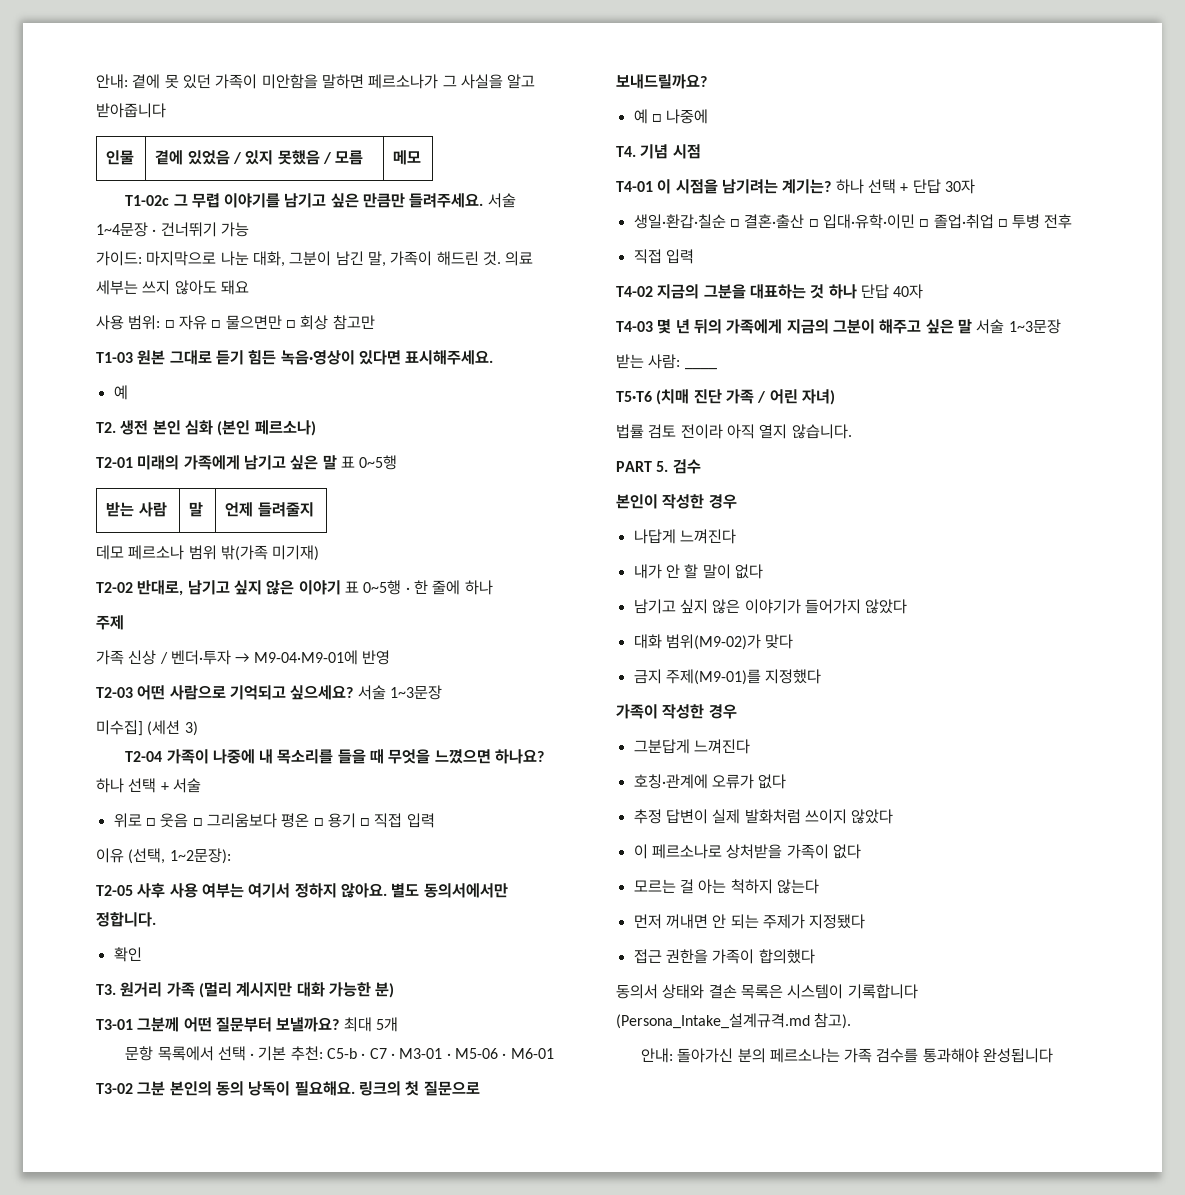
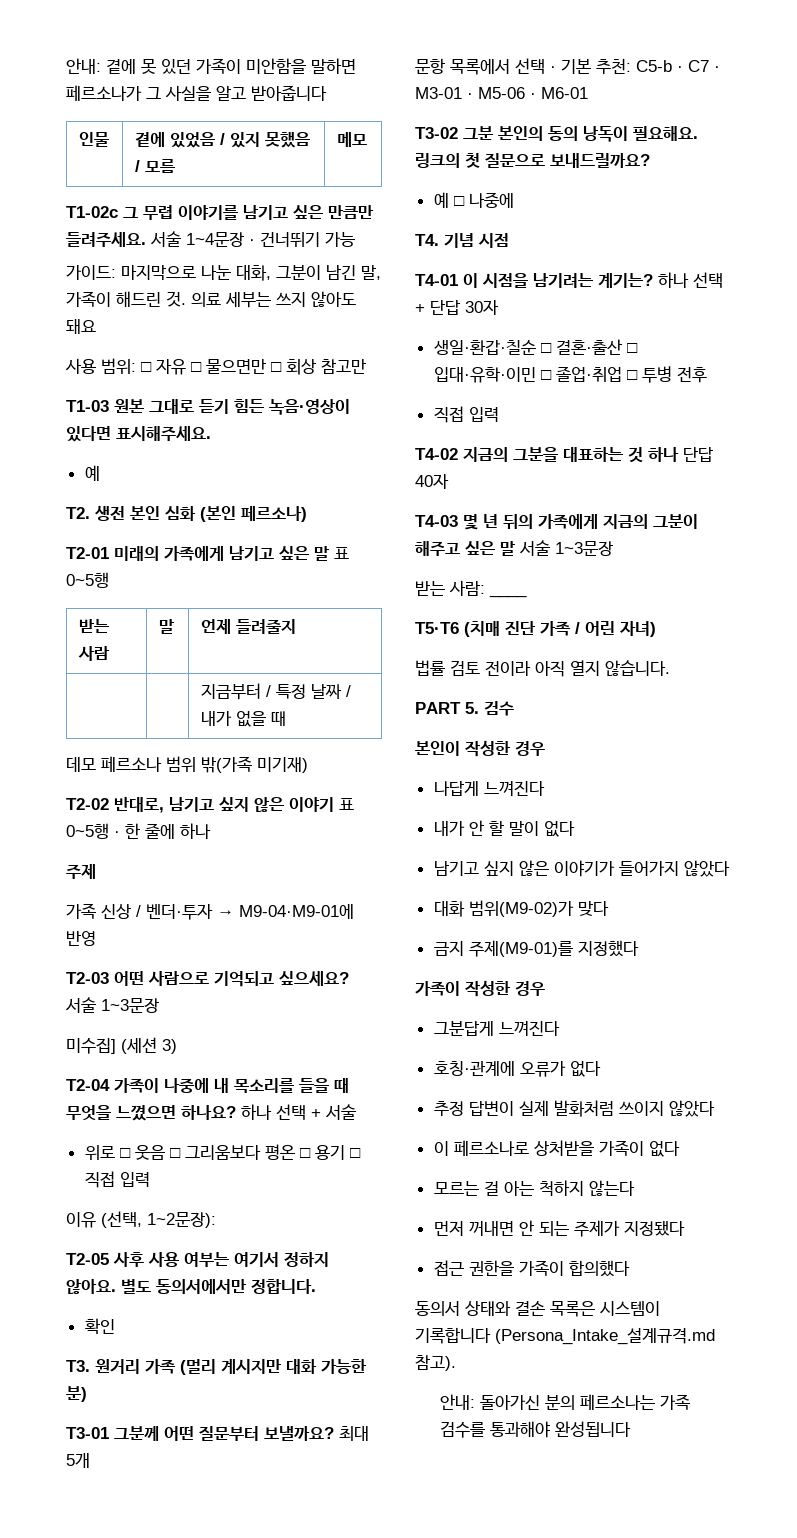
+ | | 지금부터 / 특정 날짜 / 내가 없을 때

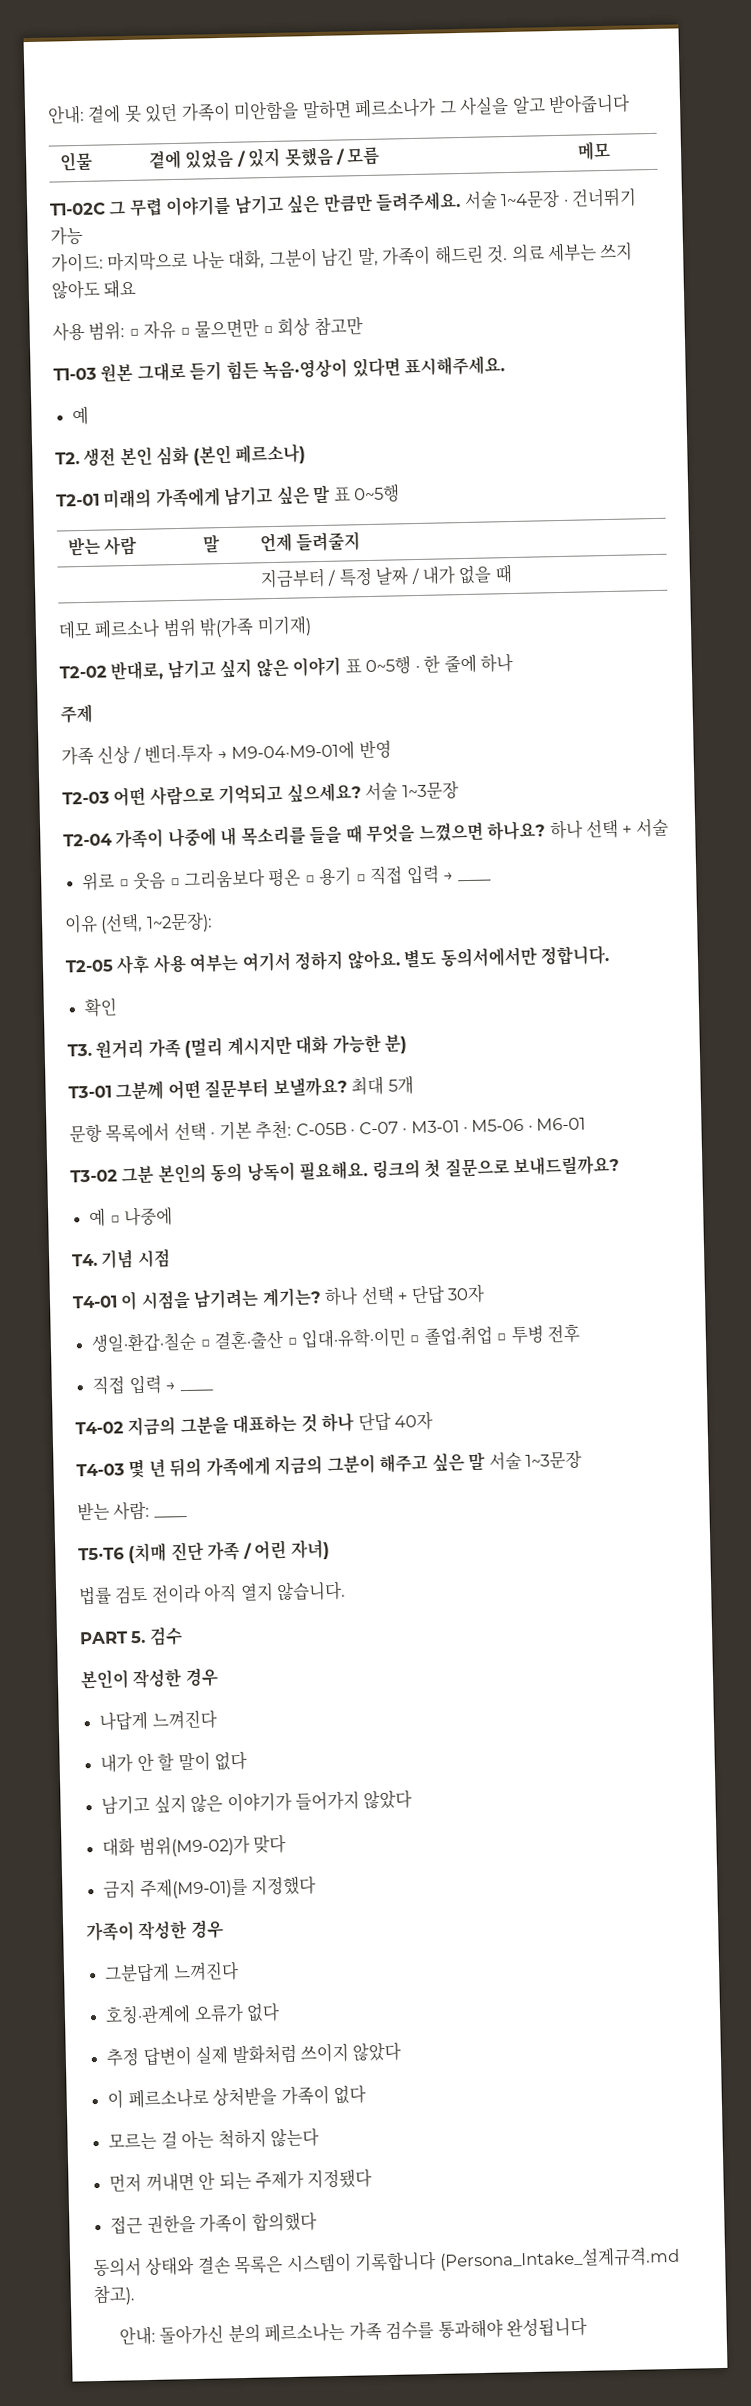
- T1-02c 그 무렵 이야기를 남기고 싶은 만큼만 들려주세요.
+ T1-02C 그 무렵 이야기를 남기고 싶은 만큼만 들려주세요.
- 미수집] (세션 3)
- 위로 □ 웃음 □ 그리움보다 평온 □ 용기 □ 직접 입력
+ 위로 □ 웃음 □ 그리움보다 평온 □ 용기 □ 직접 입력 → ____
- 문항 목록에서 선택 · 기본 추천: C5-b · C7 · M3-01 · M5-06 · M6-01
+ 문항 목록에서 선택 · 기본 추천: C-05B · C-07 · M3-01 · M5-06 · M6-01
  생일·환갑·칠순 □ 결혼·출산 □ 입대·유학·이민 □ 졸업·취업 □ 투병 전후
- 직접 입력
+ 직접 입력 → ____

